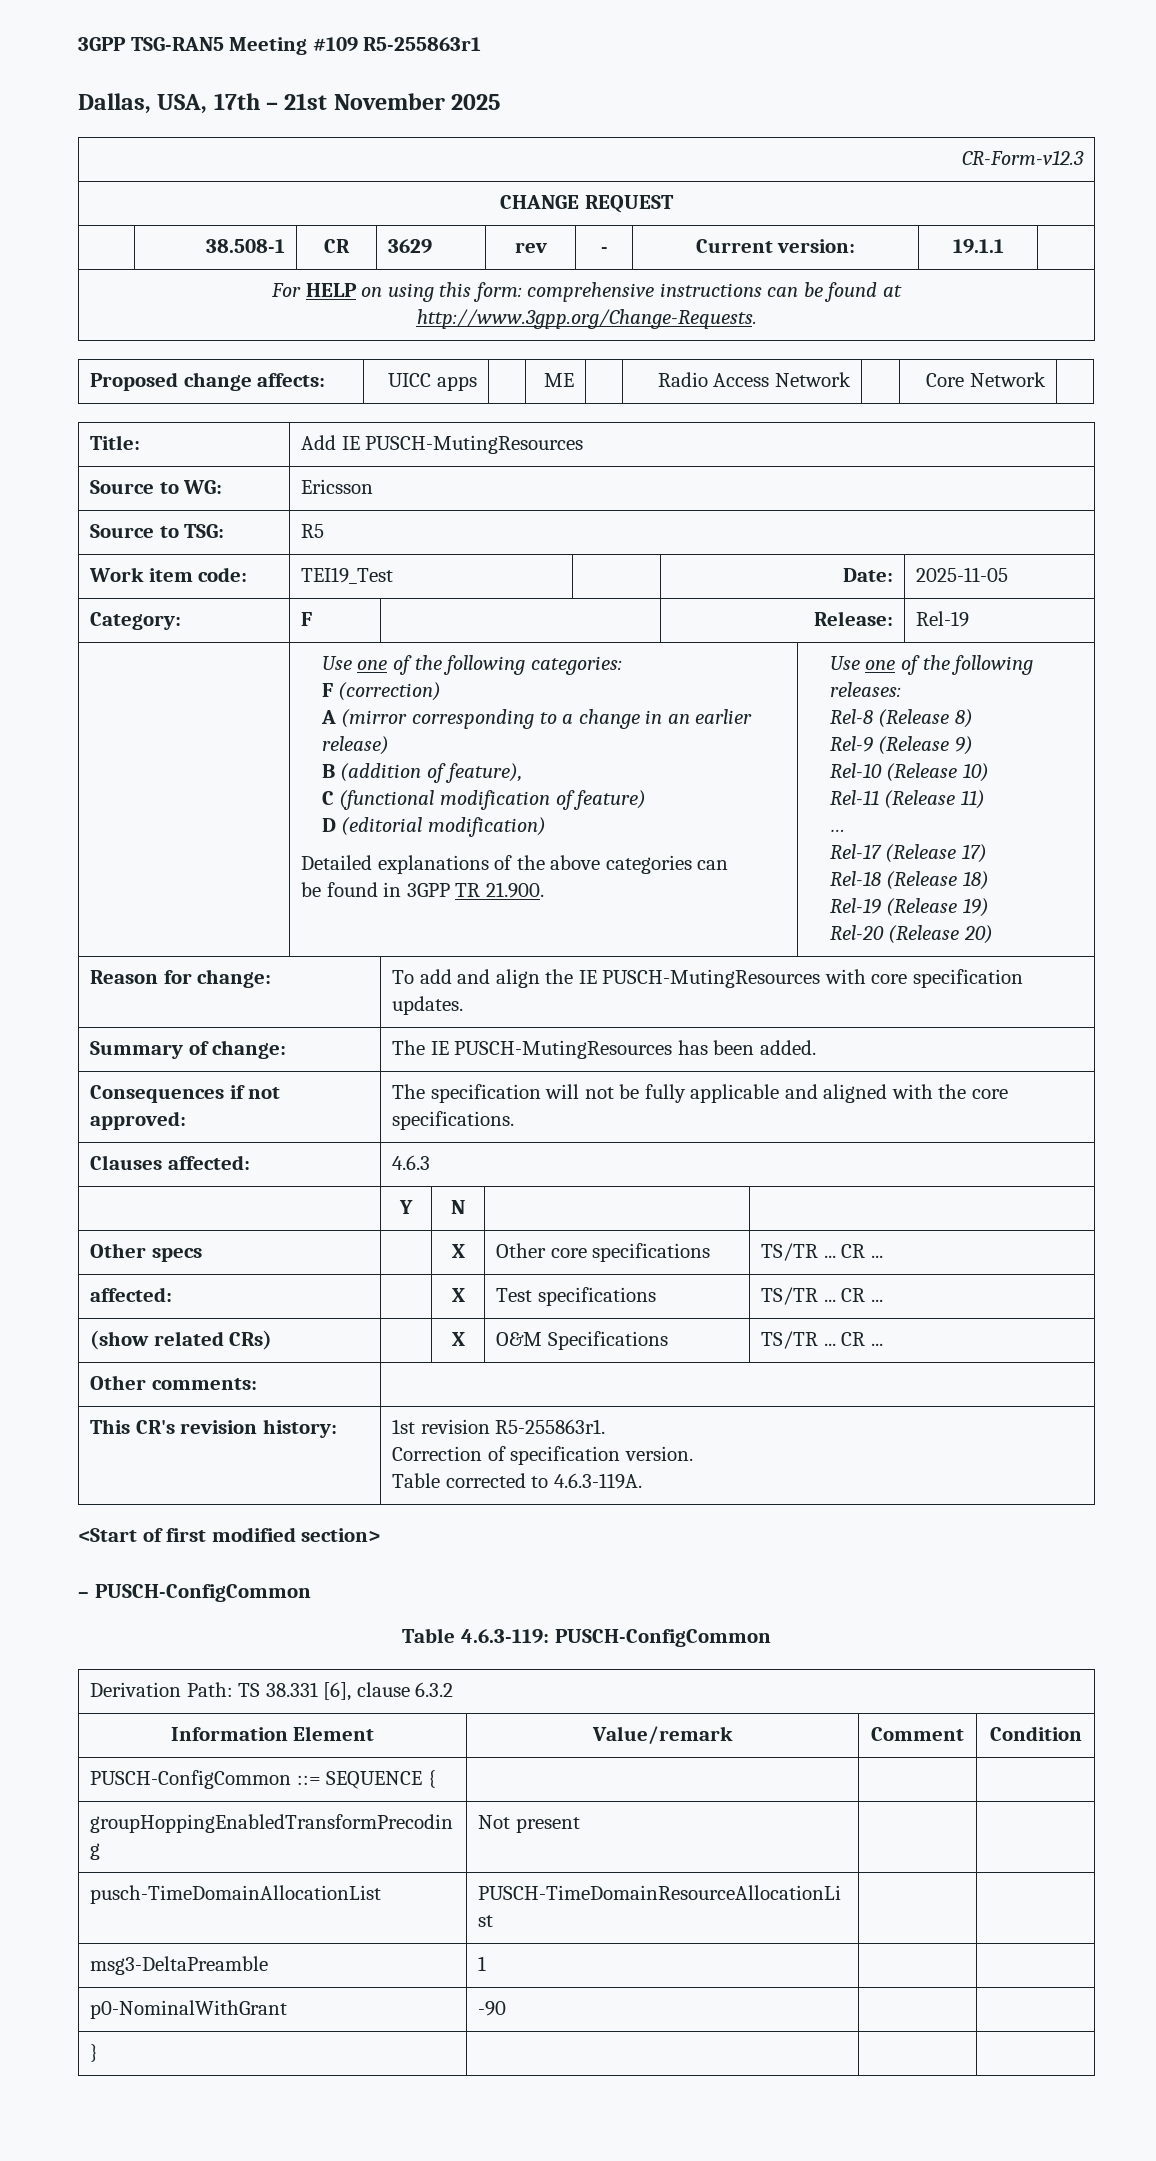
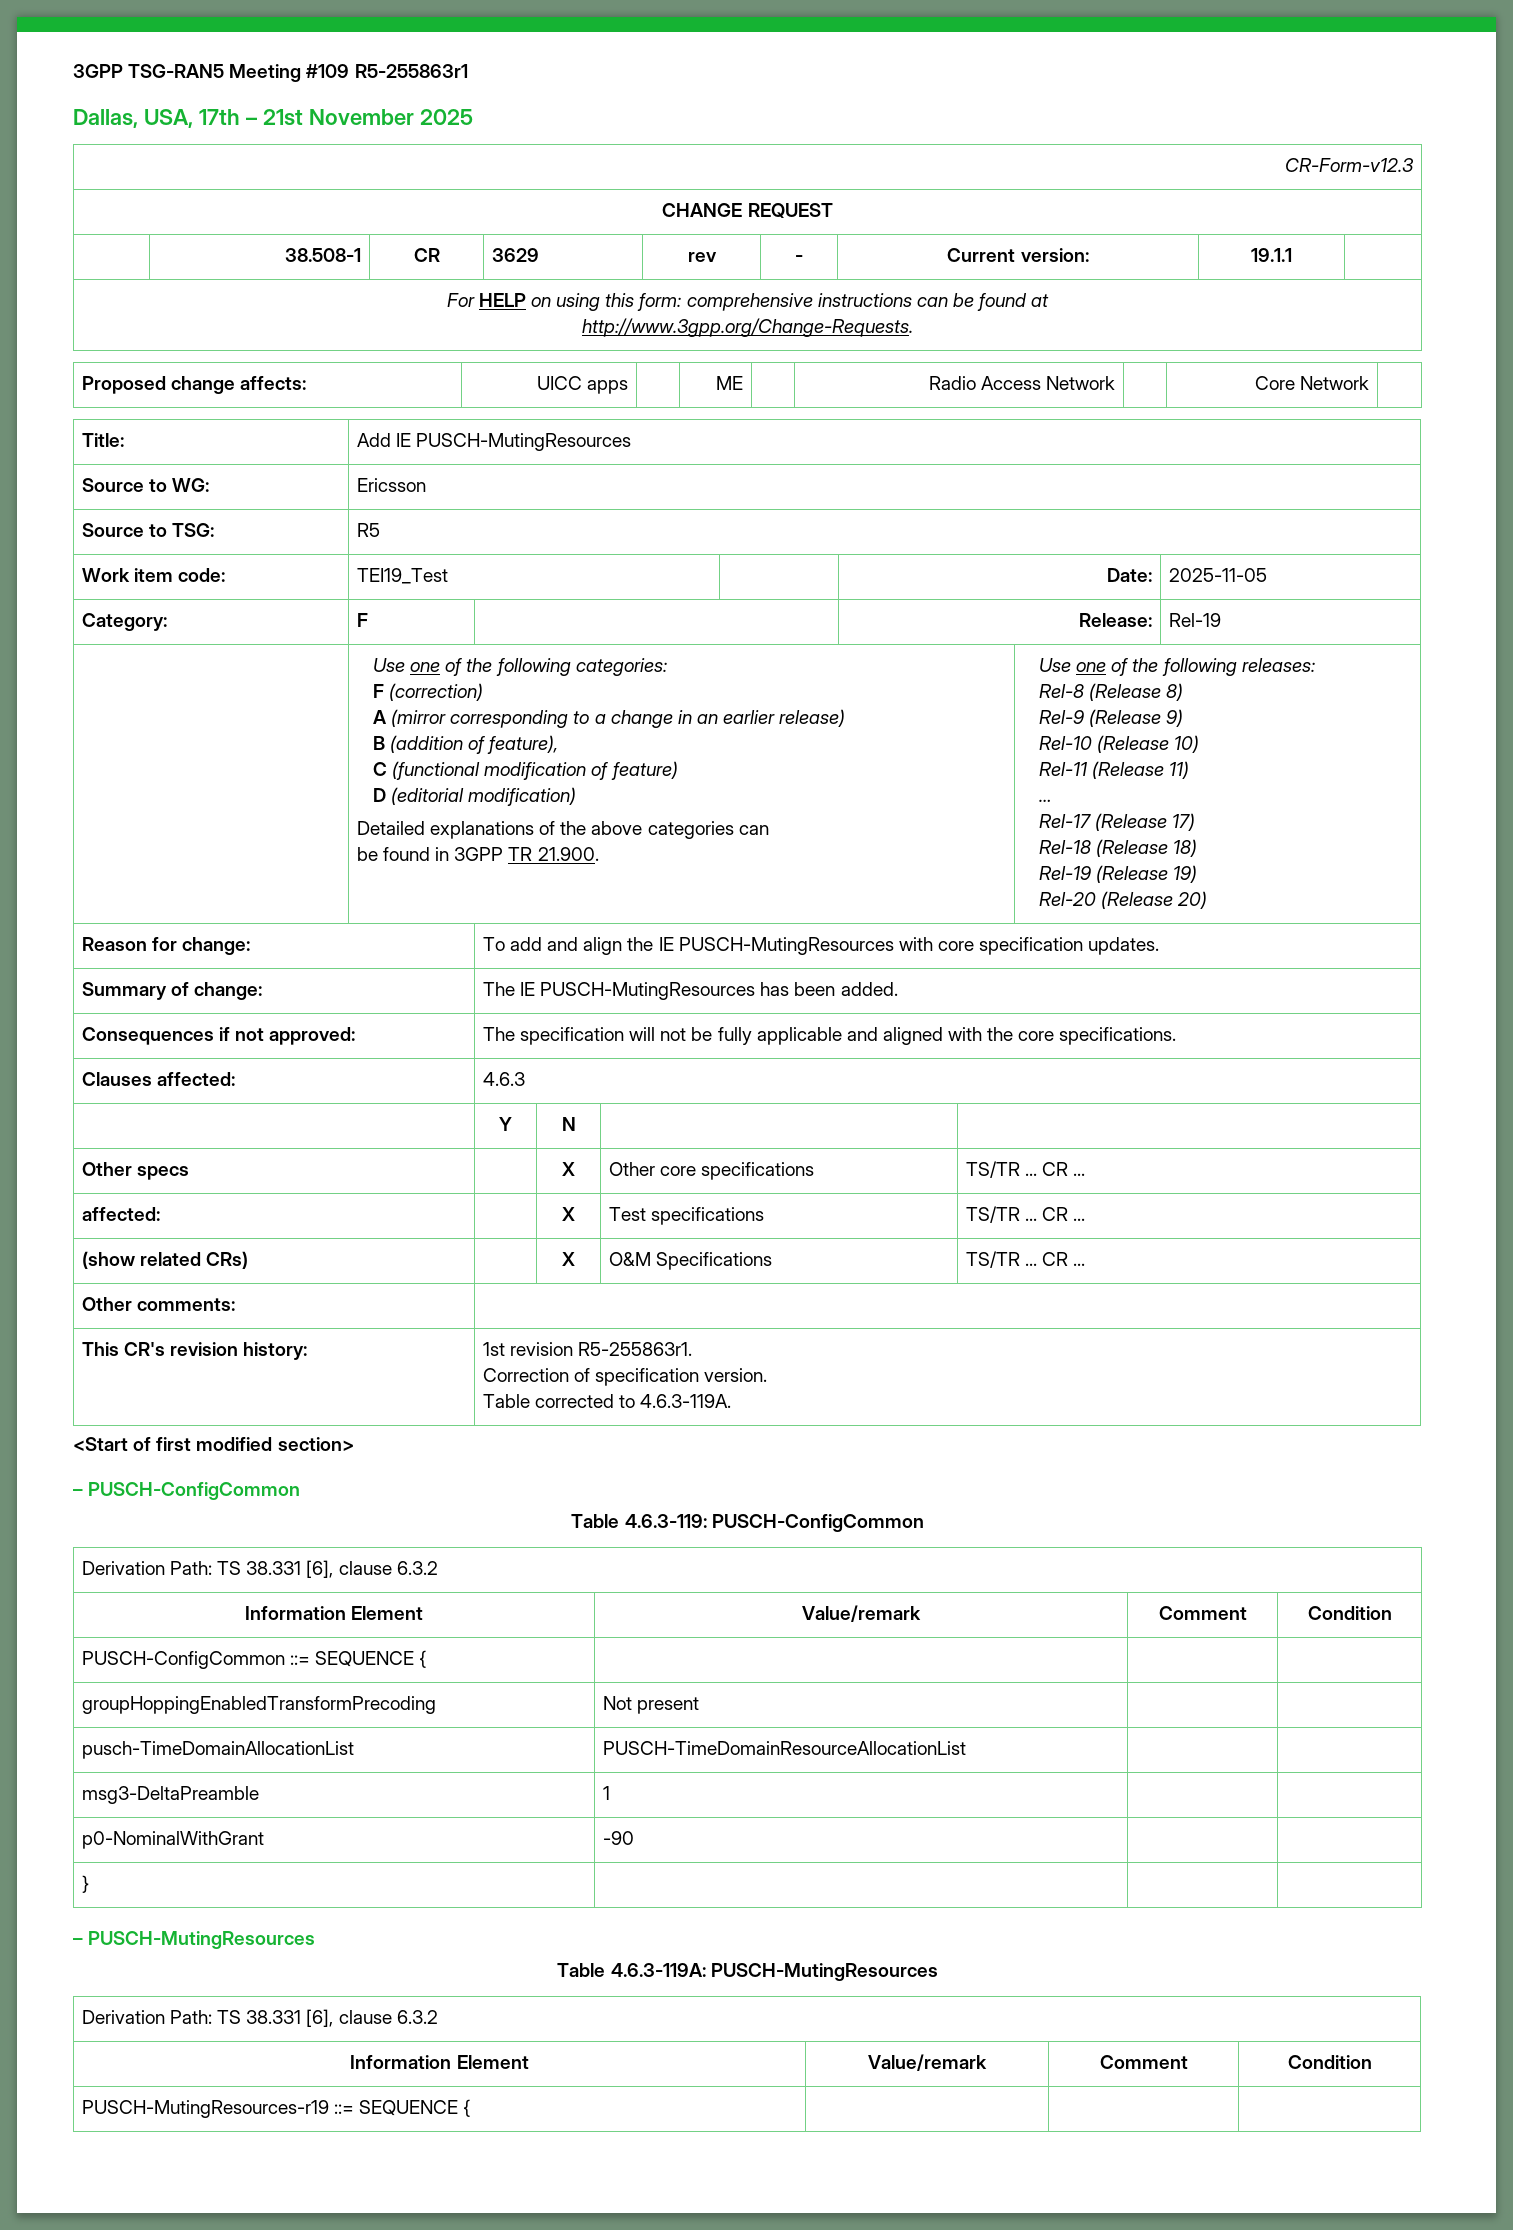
+ – PUSCH-MutingResources
+ Table 4.6.3-119A: PUSCH-MutingResources
+ Derivation Path: TS 38.331 [6], clause 6.3.2
+ Information Element | Value/remark | Comment | Condition
+ PUSCH-MutingResources-r19 ::= SEQUENCE { | | |

